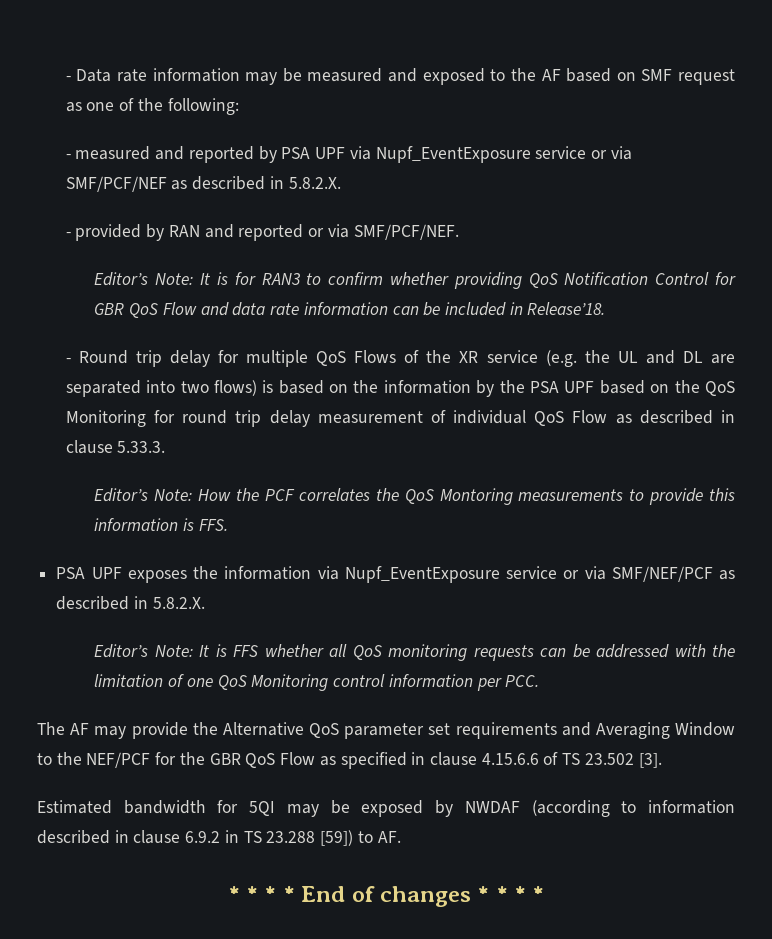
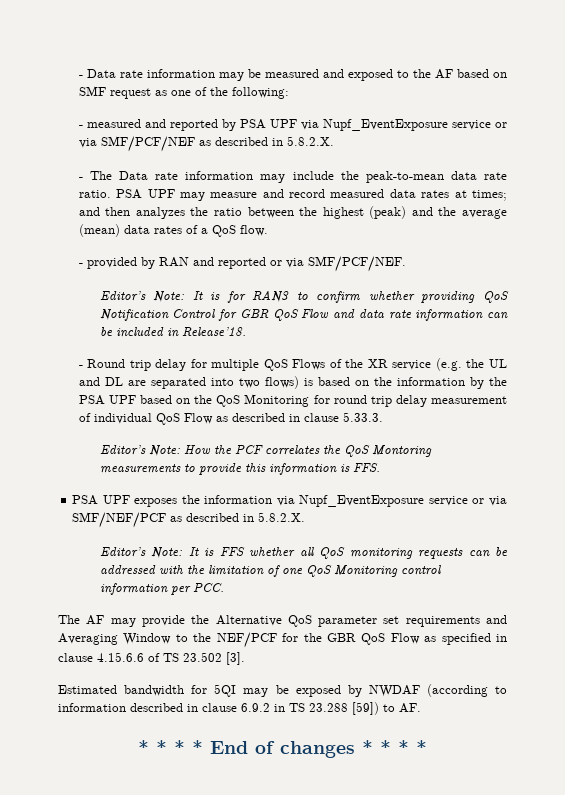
+ - The Data rate information may include the peak-to-mean data rate ratio. PSA UPF may measure and record measured data rates at times; and then analyzes the ratio between the highest (peak) and the average (mean) data rates of a QoS flow.

